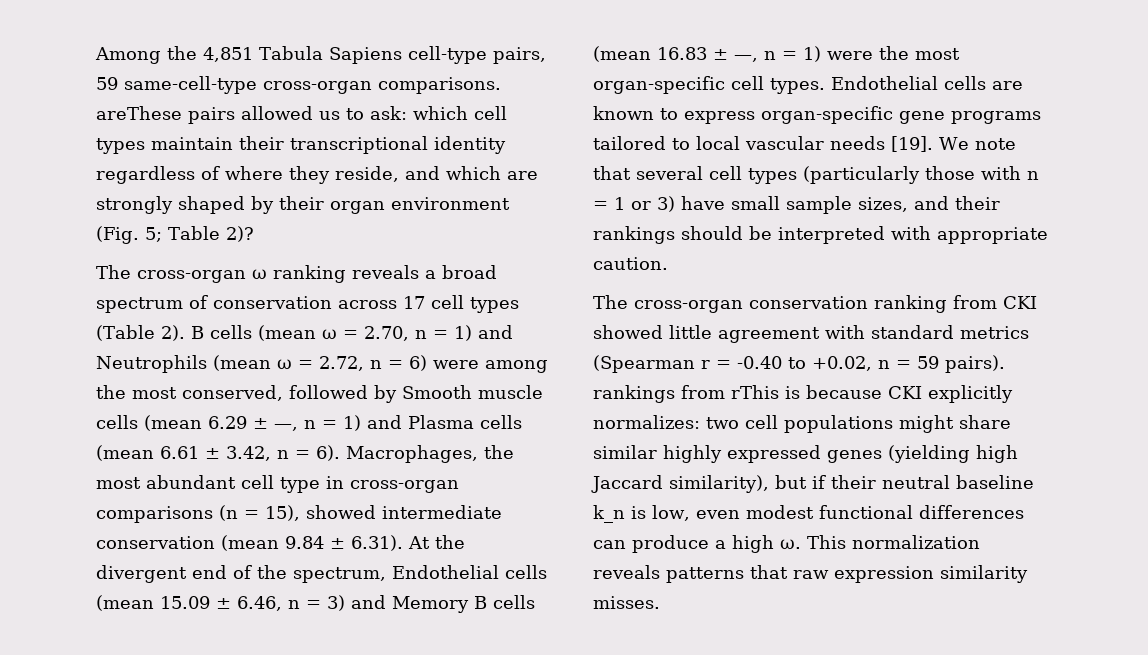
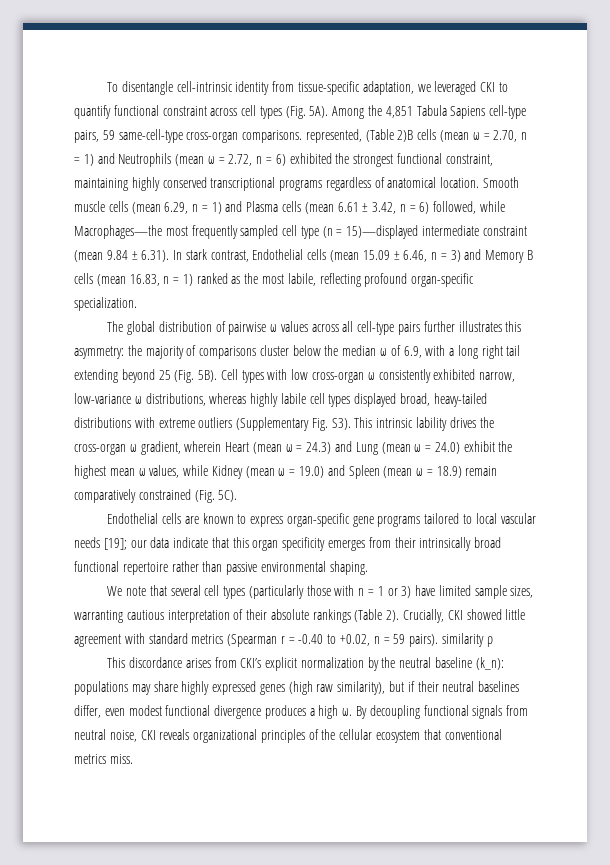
+ To disentangle cell-intrinsic identity from tissue-specific adaptation, we leveraged CKI to quantify functional constraint across cell types (Fig. 5A).
- Among the 4,851 Tabula Sapiens cell-type pairs, 59 same-cell-type cross-organ comparisons. areThese pairs allowed us to ask: which cell types maintain their transcriptional identity regardless of where they reside, and which are strongly shaped by their organ environment (Fig. 5; Table 2)?
- The cross-organ ω ranking reveals a broad spectrum of conservation across 17 cell types (Table 2). B cells (mean ω = 2.70, n = 1) and Neutrophils (mean ω = 2.72, n = 6) were among the most conserved, followed by Smooth muscle cells (mean 6.29 ± —, n = 1) and Plasma cells (mean 6.61 ± 3.42, n = 6). Macrophages, the most abundant cell type in cross-organ comparisons (n = 15), showed intermediate conservation (mean 9.84 ± 6.31). At the divergent end of the spectrum, Endothelial cells (mean 15.09 ± 6.46, n = 3) and Memory B cells (mean 16.83 ± —, n = 1) were the most organ-specific cell types. Endothelial cells are known to express organ-specific gene programs tailored to local vascular needs [19]. We note that several cell types (particularly those with n = 1 or 3) have small sample sizes, and their rankings should be interpreted with appropriate caution.
- The cross-organ conservation ranking from CKI showed little agreement with standard metrics (Spearman r = -0.40 to +0.02, n = 59 pairs). rankings from rThis is because CKI explicitly normalizes: two cell populations might share similar highly expressed genes (yielding high Jaccard similarity), but if their neutral baseline k_n is low, even modest functional differences can produce a high ω. This normalization reveals patterns that raw expression similarity misses.
+ Among the 4,851 Tabula Sapiens cell-type pairs, 59 same-cell-type cross-organ comparisons. represented, (Table 2)B cells (mean ω = 2.70, n = 1) and Neutrophils (mean ω = 2.72, n = 6) exhibited the strongest functional constraint, maintaining highly conserved transcriptional programs regardless of anatomical location. Smooth muscle cells (mean 6.29, n = 1) and Plasma cells (mean 6.61 ± 3.42, n = 6) followed, while Macrophages—the most frequently sampled cell type (n = 15)—displayed intermediate constraint (mean 9.84 ± 6.31). In stark contrast, Endothelial cells (mean 15.09 ± 6.46, n = 3) and Memory B cells (mean 16.83, n = 1) ranked as the most labile, reflecting profound organ-specific specialization.
+ The global distribution of pairwise ω values across all cell-type pairs further illustrates this asymmetry: the majority of comparisons cluster below the median ω of 6.9, with a long right tail extending beyond 25 (Fig. 5B). Cell types with low cross-organ ω consistently exhibited narrow, low-variance ω distributions, whereas highly labile cell types displayed broad, heavy-tailed distributions with extreme outliers (Supplementary Fig. S3). This intrinsic lability drives the cross-organ ω gradient, wherein Heart (mean ω = 24.3) and Lung (mean ω = 24.0) exhibit the highest mean ω values, while Kidney (mean ω = 19.0) and Spleen (mean ω = 18.9) remain comparatively constrained (Fig. 5C).
+ Endothelial cells are known to express organ-specific gene programs tailored to local vascular needs [19]; our data indicate that this organ specificity emerges from their intrinsically broad functional repertoire rather than passive environmental shaping.
+ We note that several cell types (particularly those with n = 1 or 3) have limited sample sizes, warranting cautious interpretation of their absolute rankings (Table 2). Crucially, CKI showed little agreement with standard metrics (Spearman r = -0.40 to +0.02, n = 59 pairs). similarity ρ
+ This discordance arises from CKI’s explicit normalization by the neutral baseline (k_n): populations may share highly expressed genes (high raw similarity), but if their neutral baselines differ, even modest functional divergence produces a high ω. By decoupling functional signals from neutral noise, CKI reveals organizational principles of the cellular ecosystem that conventional metrics miss.

